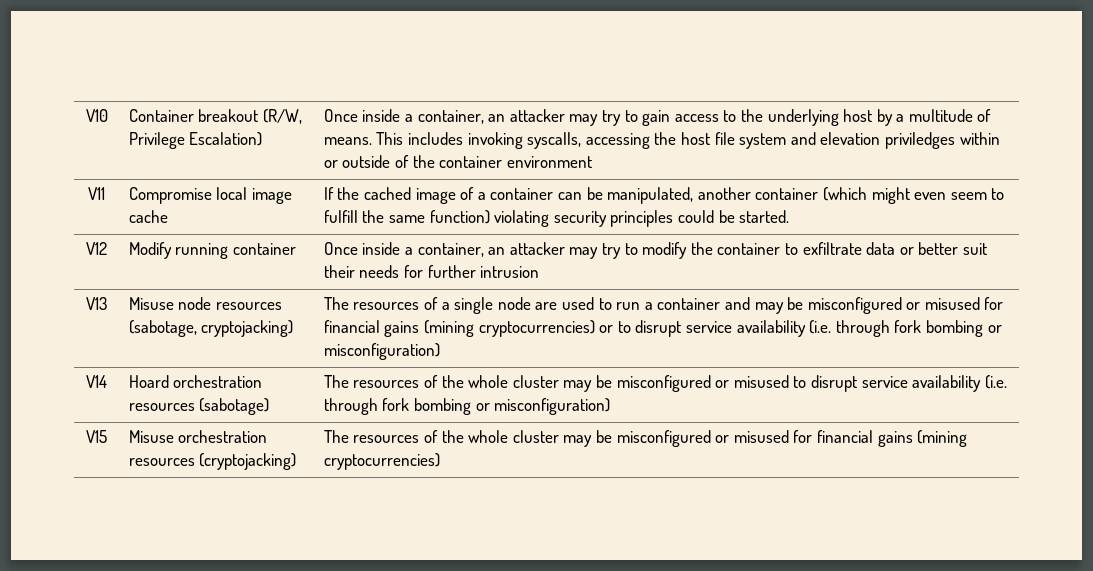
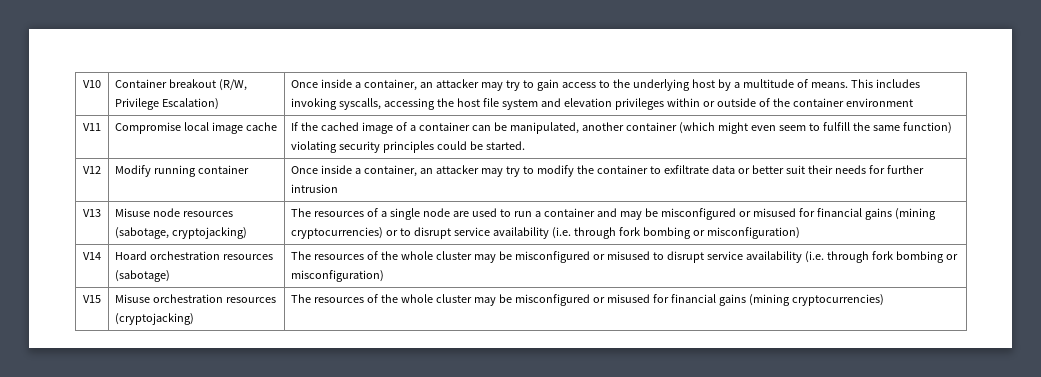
- This includes invoking syscalls, accessing the host file system and elevation priviledges within or outside of the container environment
+ This includes invoking syscalls, accessing the host file system and elevation privileges within or outside of the container environment

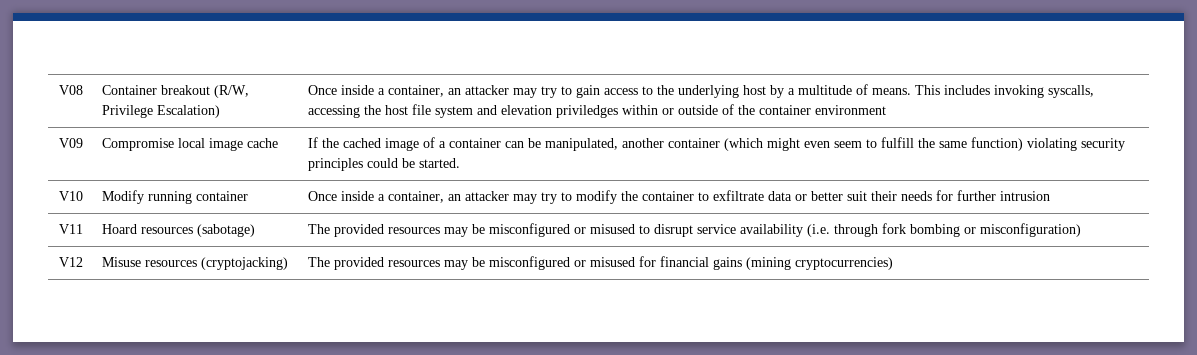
- V10
+ V08
- This includes invoking syscalls, accessing the host file system and elevation privileges within or outside of the container environment
+ This includes invoking syscalls, accessing the host file system and elevation priviledges within or outside of the container environment
- V11 | Compromise local image cache | If the cached image of a container can be manipulated, another container (which might even seem to fulfill the same function) violating security principles could be started.
+ V09 | Compromise local image cache | If the cached image of a container can be manipulated, another container (which might even seem to fulfill the same function) violating security principles could be started.
- V12 | Modify running container | Once inside a container, an attacker may try to modify the container to exfiltrate data or better suit their needs for further intrusion
+ V10 | Modify running container | Once inside a container, an attacker may try to modify the container to exfiltrate data or better suit their needs for further intrusion
- V13 | Misuse node resources (sabotage, cryptojacking) | The resources of a single node are used to run a container and may be misconfigured or misused for financial gains (mining cryptocurrencies) or to disrupt service availability (i.e. through fork bombing or misconfiguration)
- V14 | Hoard orchestration resources (sabotage) | The resources of the whole cluster may be misconfigured or misused to disrupt service availability (i.e. through fork bombing or misconfiguration)
+ V11 | Hoard resources (sabotage) | The provided resources may be misconfigured or misused to disrupt service availability (i.e. through fork bombing or misconfiguration)
- V15 | Misuse orchestration resources (cryptojacking) | The resources of the whole cluster may be misconfigured or misused for financial gains (mining cryptocurrencies)
+ V12 | Misuse resources (cryptojacking) | The provided resources may be misconfigured or misused for financial gains (mining cryptocurrencies)

